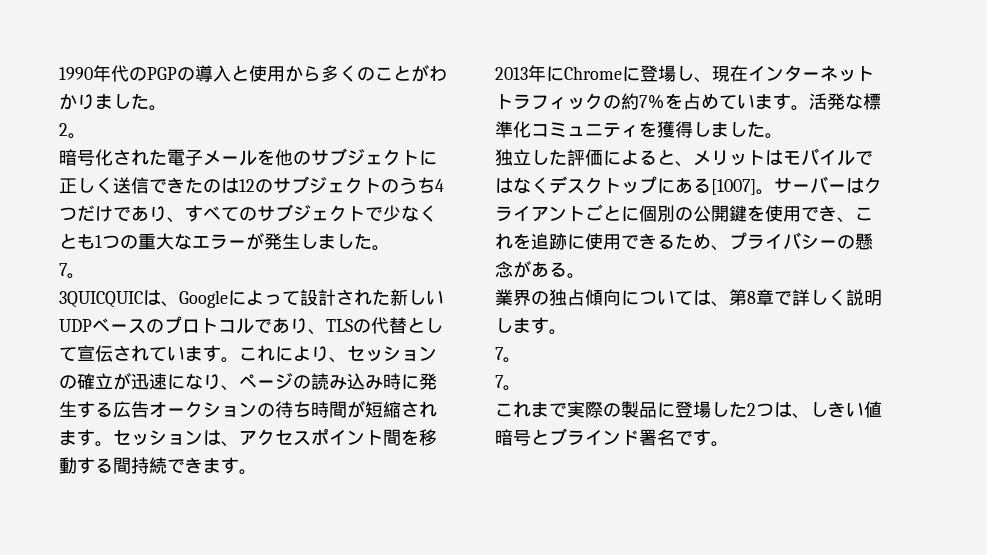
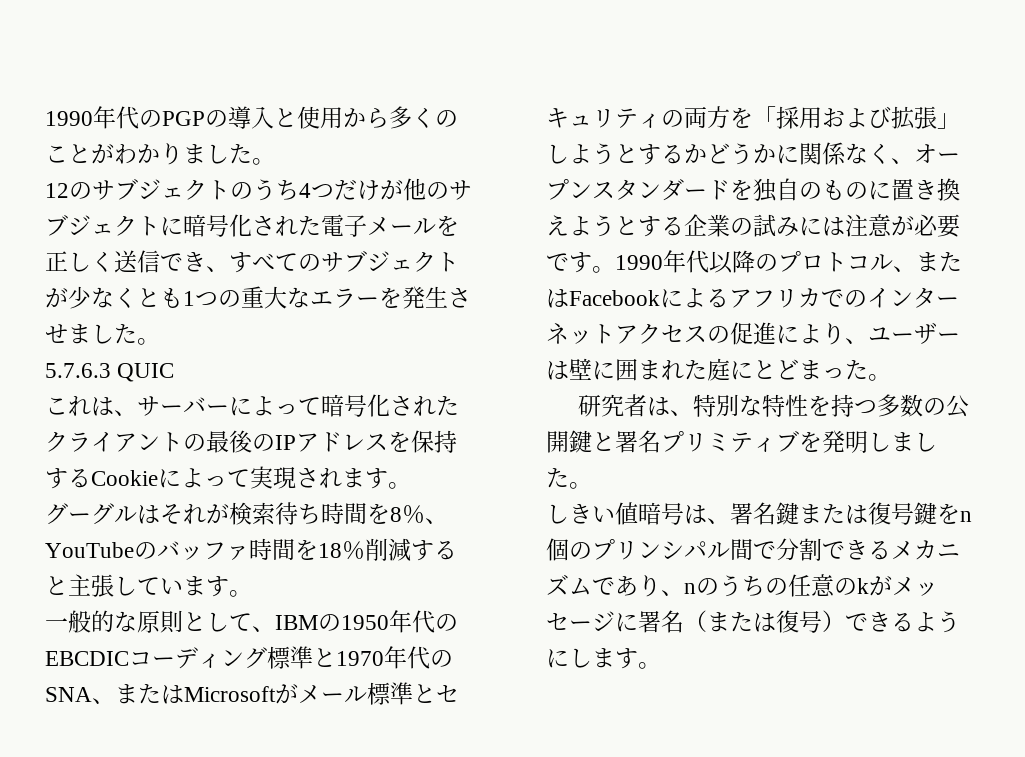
- 2。
- 暗号化された電子メールを他のサブジェクトに正しく送信できたのは12のサブジェクトのうち4つだけであり、すべてのサブジェクトで少なくとも1つの重大なエラーが発生しました。
- 7。
- 3QUICQUICは、Googleによって設計された新しいUDPベースのプロトコルであり、TLSの代替として宣伝されています。これにより、セッションの確立が迅速になり、ページの読み込み時に発生する広告オークションの待ち時間が短縮されます。セッションは、アクセスポイント間を移動する間持続できます。
- 2013年にChromeに登場し、現在インターネットトラフィックの約7％を占めています。活発な標準化コミュニティを獲得しました。
- 独立した評価によると、メリットはモバイルではなくデスクトップにある[1007]。サーバーはクライアントごとに個別の公開鍵を使用でき、これを追跡に使用できるため、プライバシーの懸念がある。
- 業界の独占傾向については、第8章で詳しく説明します。
- 7。
- 7。
- これまで実際の製品に登場した2つは、しきい値暗号とブラインド署名です。
+ 12のサブジェクトのうち4つだけが他のサブジェクトに暗号化された電子メールを正しく送信でき、すべてのサブジェクトが少なくとも1つの重大なエラーを発生させました。
+ 5.7.6.3 QUIC
+ これは、サーバーによって暗号化されたクライアントの最後のIPアドレスを保持するCookieによって実現されます。
+ グーグルはそれが検索待ち時間を8％、YouTubeのバッファ時間を18％削減すると主張しています。
+ 一般的な原則として、IBMの1950年代のEBCDICコーディング標準と1970年代のSNA、またはMicrosoftがメール標準とセキュリティの両方を「採用および拡張」しようとするかどうかに関係なく、オープンスタンダードを独自のものに置き換えようとする企業の試みには注意が必要です。1990年代以降のプロトコル、またはFacebookによるアフリカでのインターネットアクセスの促進により、ユーザーは壁に囲まれた庭にとどまった。
+ 研究者は、特別な特性を持つ多数の公開鍵と署名プリミティブを発明しました。
+ しきい値暗号は、署名鍵または復号鍵をn個のプリンシパル間で分割できるメカニズムであり、nのうちの任意のkがメッセージに署名（または復号）できるようにします。

